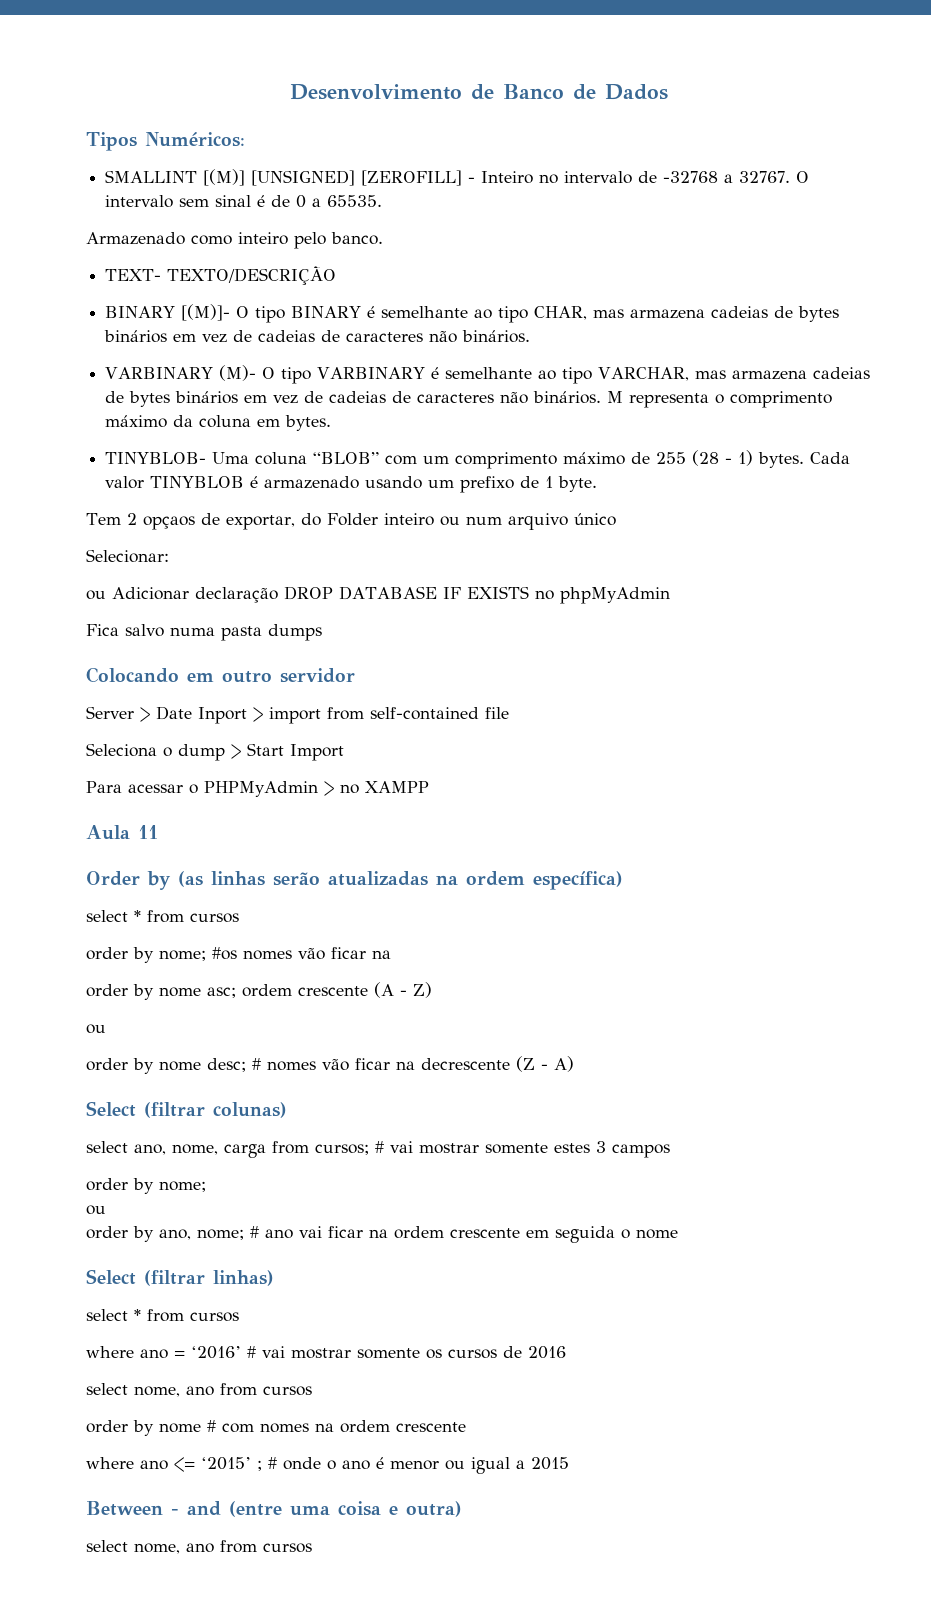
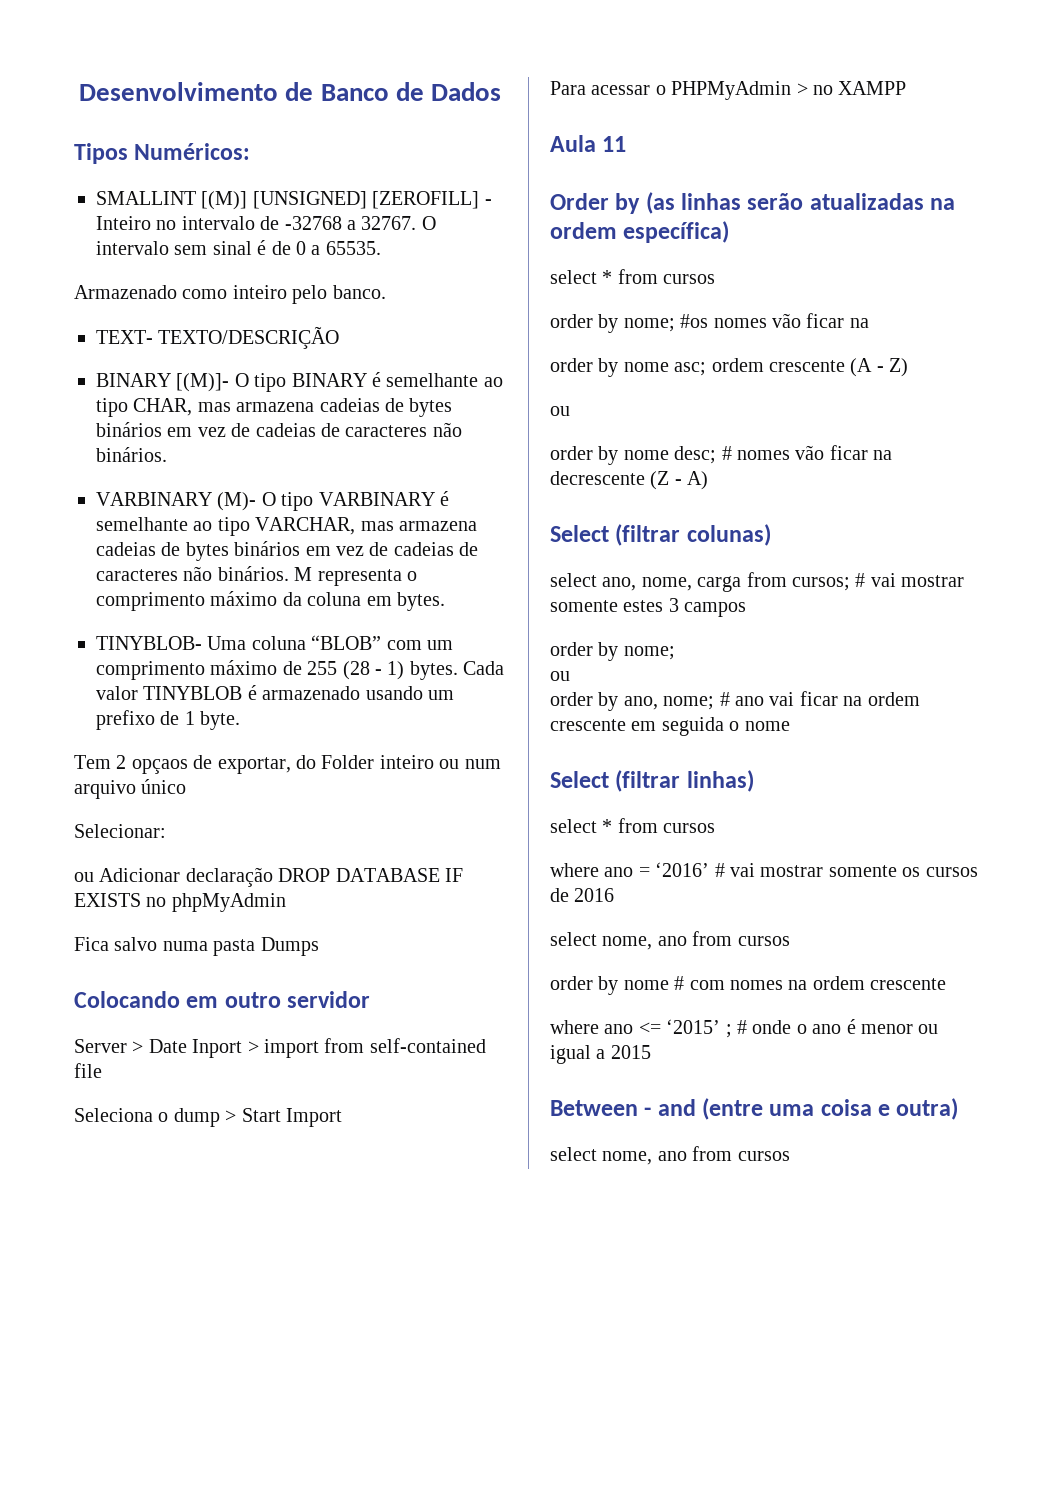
- Fica salvo numa pasta dumps
+ Fica salvo numa pasta Dumps

